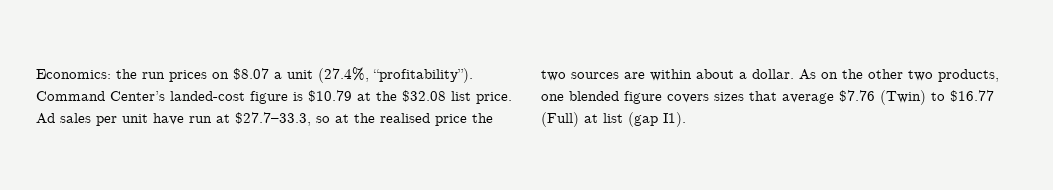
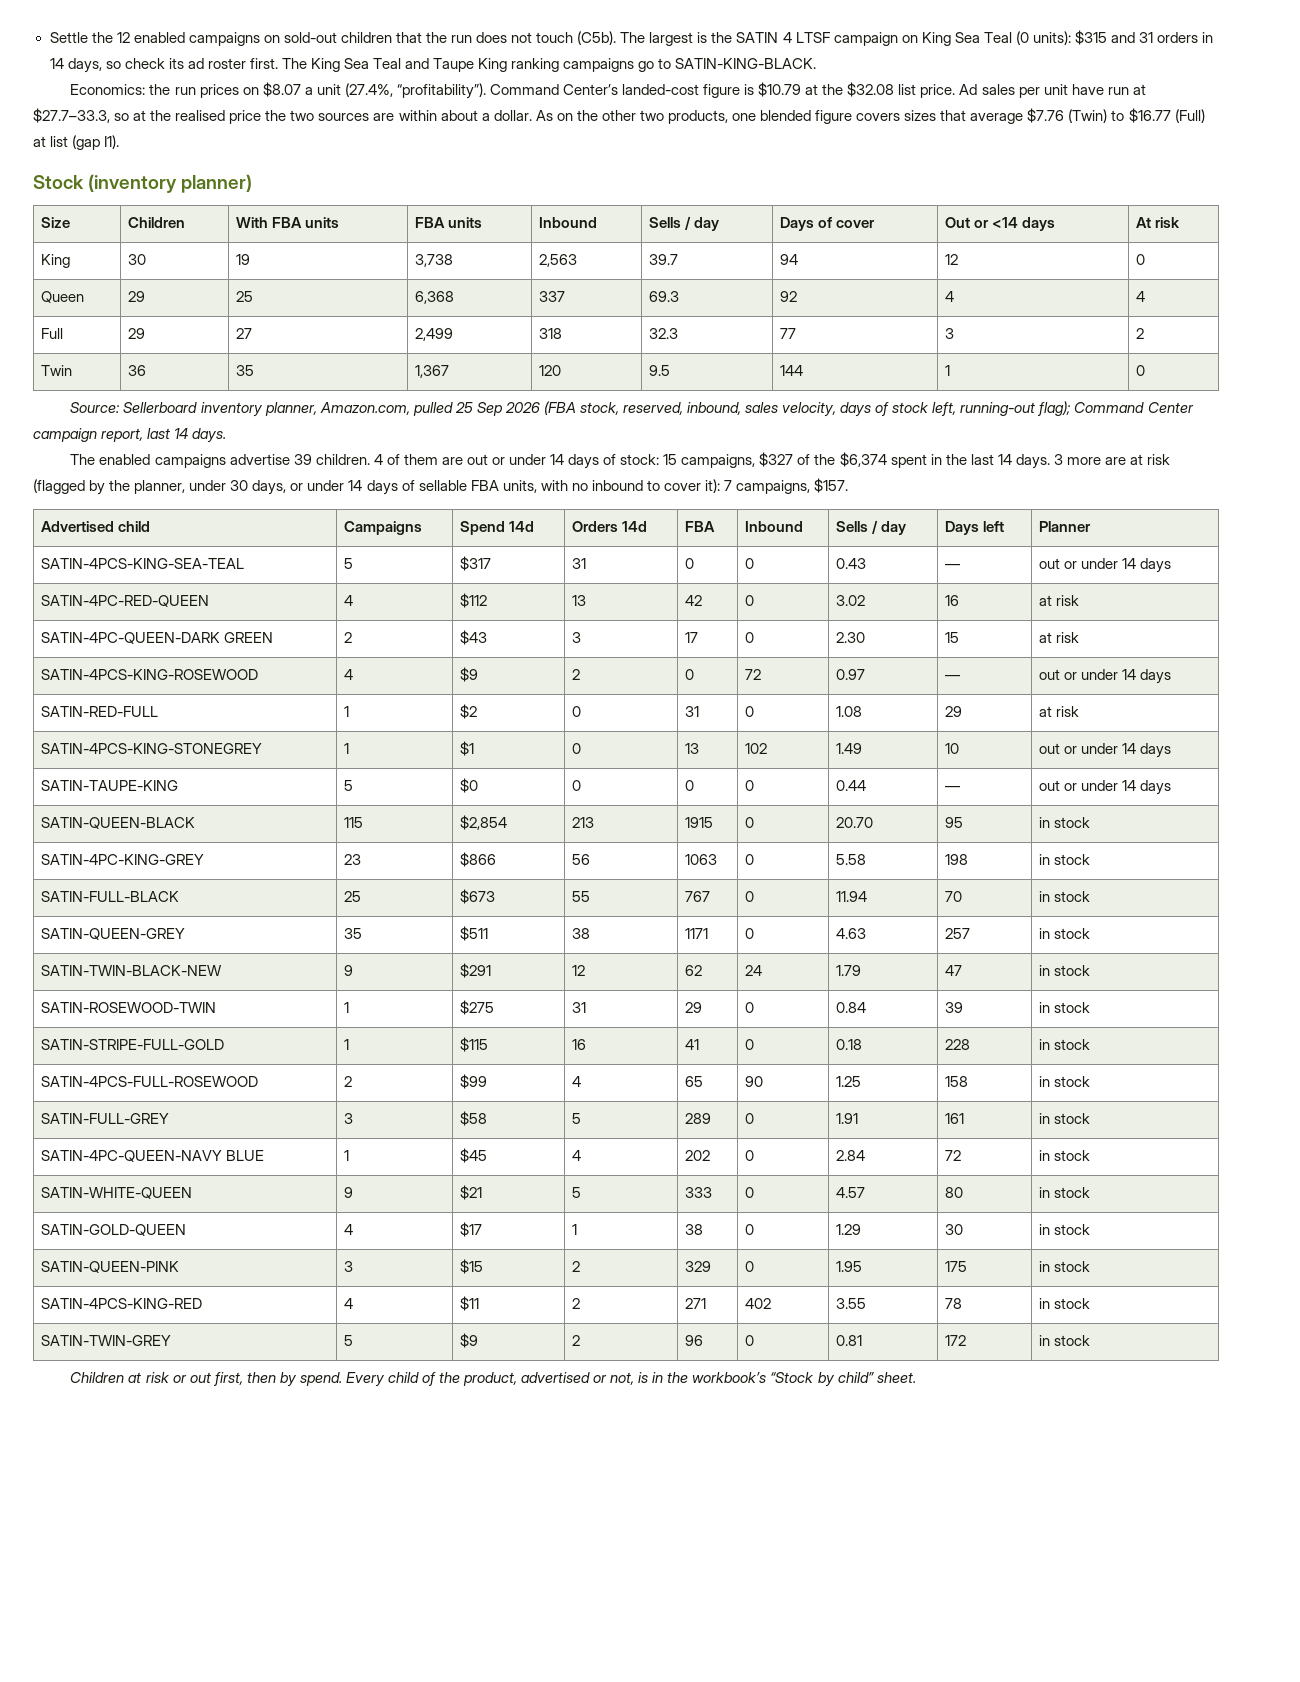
+ Settle the 12 enabled campaigns on sold-out children that the run does not touch (C5b). The largest is the SATIN 4 LTSF campaign on King Sea Teal (0 units): $315 and 31 orders in 14 days, so check its ad roster first. The King Sea Teal and Taupe King ranking campaigns go to SATIN-KING-BLACK.
+ Stock (inventory planner)
+ Size | Children | With FBA units | FBA units | Inbound | Sells / day | Days of cover | Out or <14 days | At risk
+ King | 30 | 19 | 3,738 | 2,563 | 39.7 | 94 | 12 | 0
+ Queen | 29 | 25 | 6,368 | 337 | 69.3 | 92 | 4 | 4
+ Full | 29 | 27 | 2,499 | 318 | 32.3 | 77 | 3 | 2
+ Twin | 36 | 35 | 1,367 | 120 | 9.5 | 144 | 1 | 0
+ Source: Sellerboard inventory planner, Amazon.com, pulled 25 Sep 2026 (FBA stock, reserved, inbound, sales velocity, days of stock left, running-out flag); Command Center campaign report, last 14 days.
+ The enabled campaigns advertise 39 children. 4 of them are out or under 14 days of stock: 15 campaigns, $327 of the $6,374 spent in the last 14 days. 3 more are at risk (flagged by the planner, under 30 days, or under 14 days of sellable FBA units, with no inbound to cover it): 7 campaigns, $157.
+ Advertised child | Campaigns | Spend 14d | Orders 14d | FBA | Inbound | Sells / day | Days left | Planner
+ SATIN-4PCS-KING-SEA-TEAL | 5 | $317 | 31 | 0 | 0 | 0.43 | — | out or under 14 days
+ SATIN-4PC-RED-QUEEN | 4 | $112 | 13 | 42 | 0 | 3.02 | 16 | at risk
+ SATIN-4PC-QUEEN-DARK GREEN | 2 | $43 | 3 | 17 | 0 | 2.30 | 15 | at risk
+ SATIN-4PCS-KING-ROSEWOOD | 4 | $9 | 2 | 0 | 72 | 0.97 | — | out or under 14 days
+ SATIN-RED-FULL | 1 | $2 | 0 | 31 | 0 | 1.08 | 29 | at risk
+ SATIN-4PCS-KING-STONEGREY | 1 | $1 | 0 | 13 | 102 | 1.49 | 10 | out or under 14 days
+ SATIN-TAUPE-KING | 5 | $0 | 0 | 0 | 0 | 0.44 | — | out or under 14 days
+ SATIN-QUEEN-BLACK | 115 | $2,854 | 213 | 1915 | 0 | 20.70 | 95 | in stock
+ SATIN-4PC-KING-GREY | 23 | $866 | 56 | 1063 | 0 | 5.58 | 198 | in stock
+ SATIN-FULL-BLACK | 25 | $673 | 55 | 767 | 0 | 11.94 | 70 | in stock
+ SATIN-QUEEN-GREY | 35 | $511 | 38 | 1171 | 0 | 4.63 | 257 | in stock
+ SATIN-TWIN-BLACK-NEW | 9 | $291 | 12 | 62 | 24 | 1.79 | 47 | in stock
+ SATIN-ROSEWOOD-TWIN | 1 | $275 | 31 | 29 | 0 | 0.84 | 39 | in stock
+ SATIN-STRIPE-FULL-GOLD | 1 | $115 | 16 | 41 | 0 | 0.18 | 228 | in stock
+ SATIN-4PCS-FULL-ROSEWOOD | 2 | $99 | 4 | 65 | 90 | 1.25 | 158 | in stock
+ SATIN-FULL-GREY | 3 | $58 | 5 | 289 | 0 | 1.91 | 161 | in stock
+ SATIN-4PC-QUEEN-NAVY BLUE | 1 | $45 | 4 | 202 | 0 | 2.84 | 72 | in stock
+ SATIN-WHITE-QUEEN | 9 | $21 | 5 | 333 | 0 | 4.57 | 80 | in stock
+ SATIN-GOLD-QUEEN | 4 | $17 | 1 | 38 | 0 | 1.29 | 30 | in stock
+ SATIN-QUEEN-PINK | 3 | $15 | 2 | 329 | 0 | 1.95 | 175 | in stock
+ SATIN-4PCS-KING-RED | 4 | $11 | 2 | 271 | 402 | 3.55 | 78 | in stock
+ SATIN-TWIN-GREY | 5 | $9 | 2 | 96 | 0 | 0.81 | 172 | in stock
+ Children at risk or out first, then by spend. Every child of the product, advertised or not, is in the workbook’s “Stock by child” sheet.

